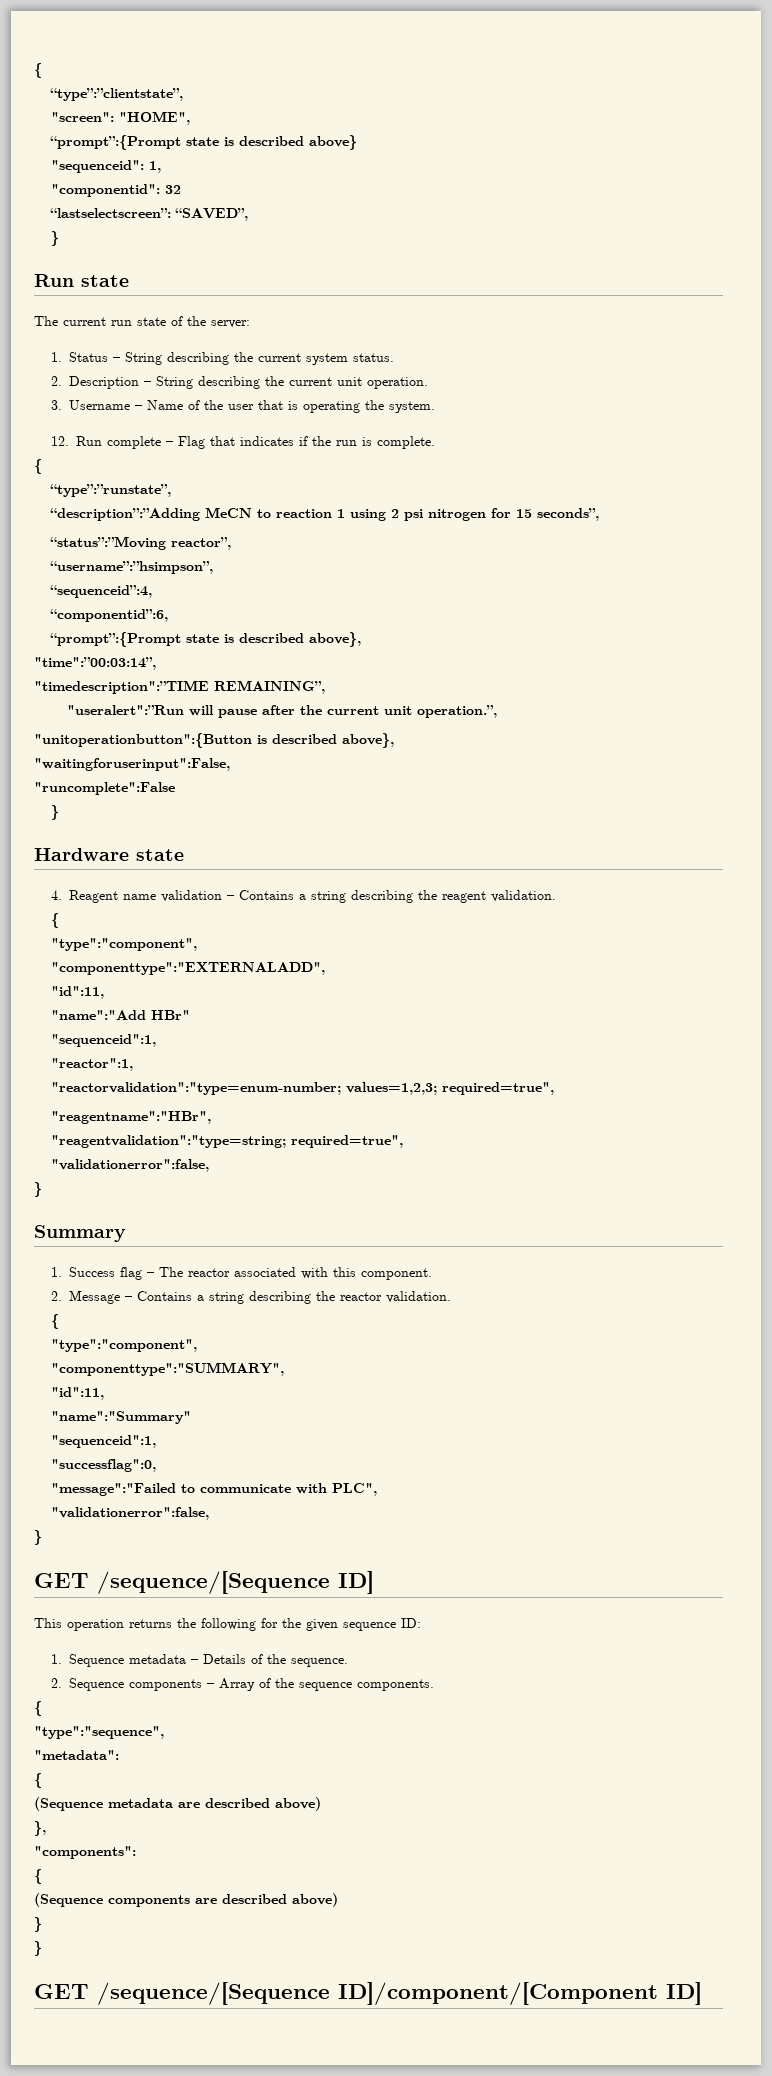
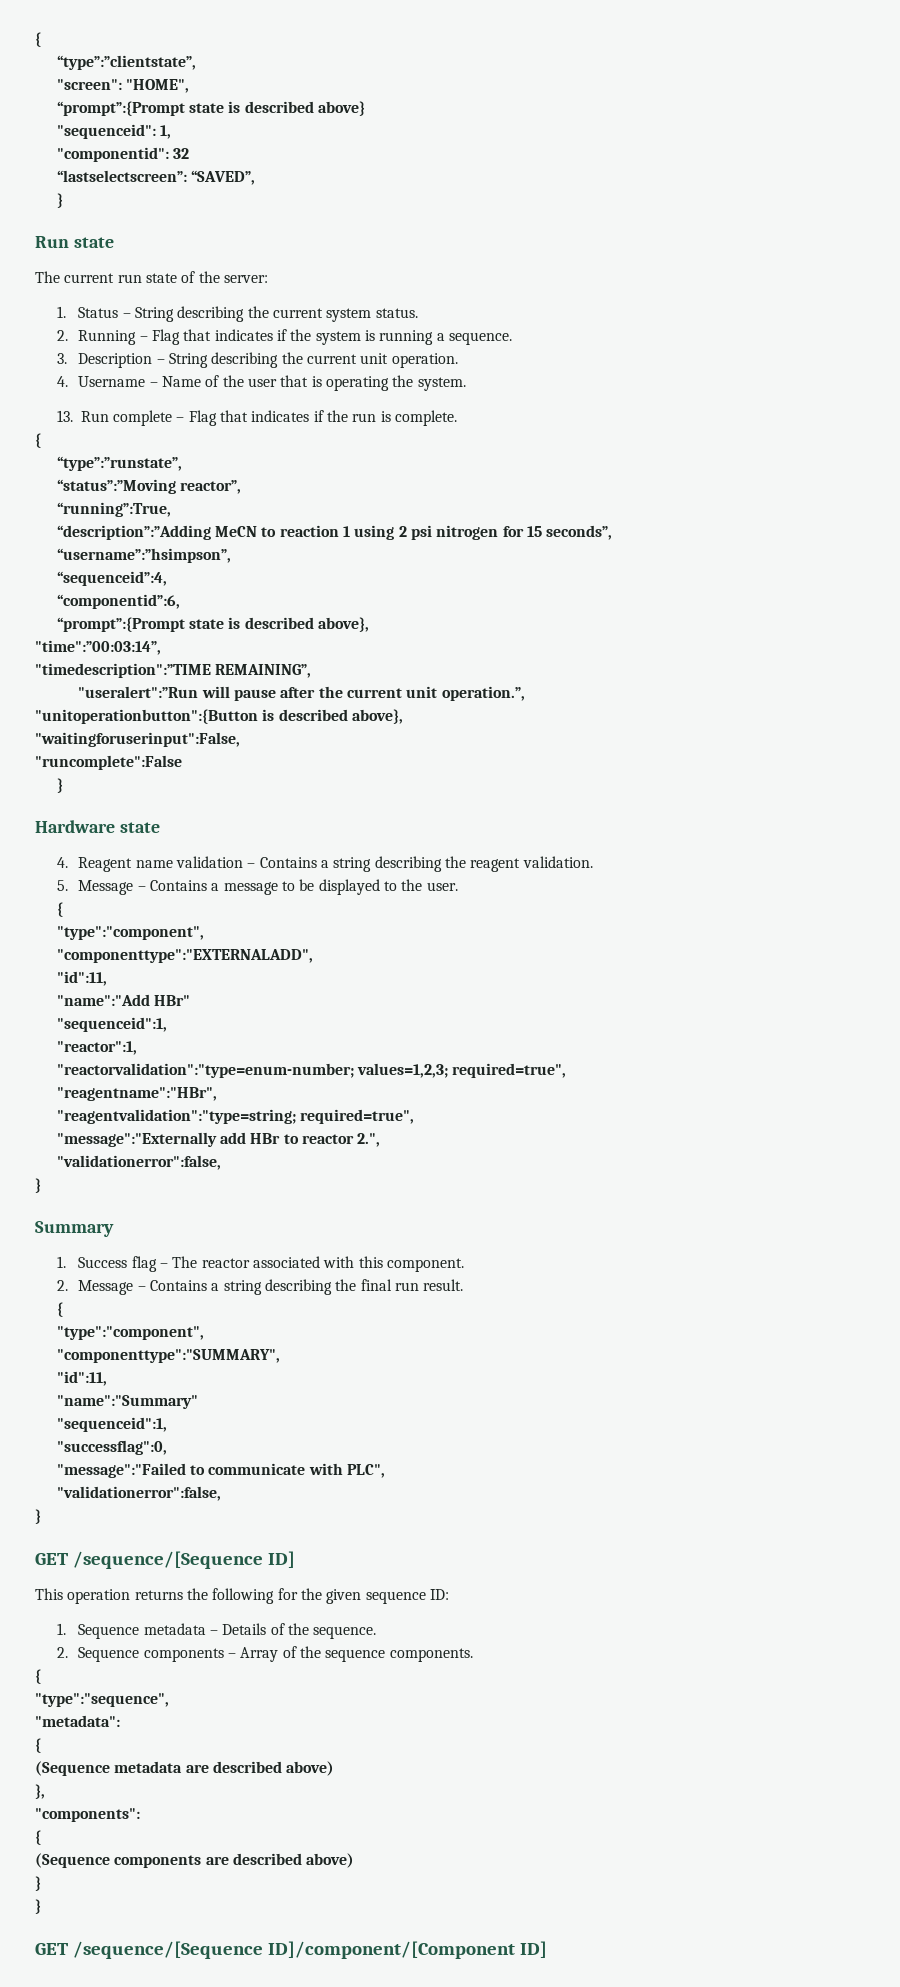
- 2. Description – String describing the current unit operation.
+ 2. Running – Flag that indicates if the system is running a sequence.
+ 3. Description – String describing the current unit operation.
- 3. Username – Name of the user that is operating the system.
+ 4. Username – Name of the user that is operating the system.
- 12. Run complete – Flag that indicates if the run is complete.
+ 13. Run complete – Flag that indicates if the run is complete.
+ “status”:”Moving reactor”,
+ “running”:True,
- “status”:”Moving reactor”,
+ 5. Message – Contains a message to be displayed to the user.
+ "message":"Externally add HBr to reactor 2.",
- 2. Message – Contains a string describing the reactor validation.
+ 2. Message – Contains a string describing the final run result.

